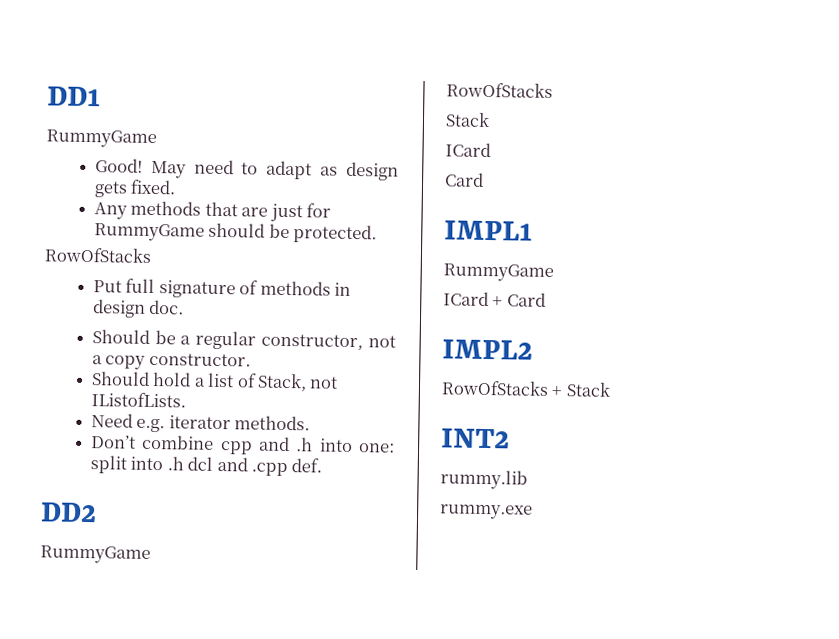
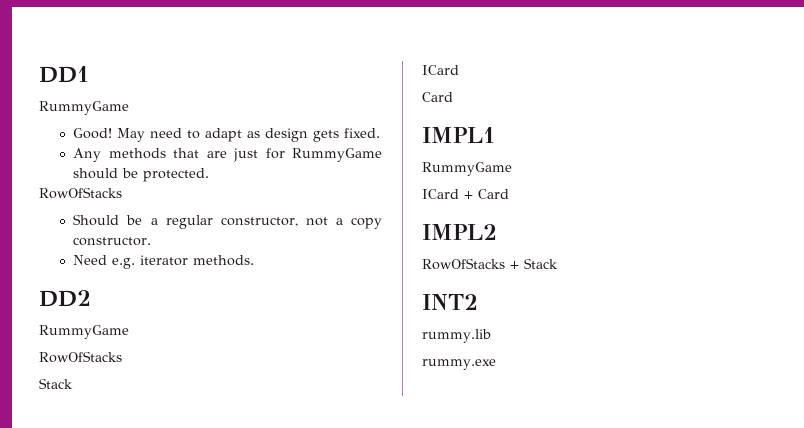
- Put full signature of methods in design doc.
- Should hold a list of Stack, not IListofLists.
  Need e.g. iterator methods.
- Don’t combine cpp and .h into one: split into .h dcl and .cpp def.

